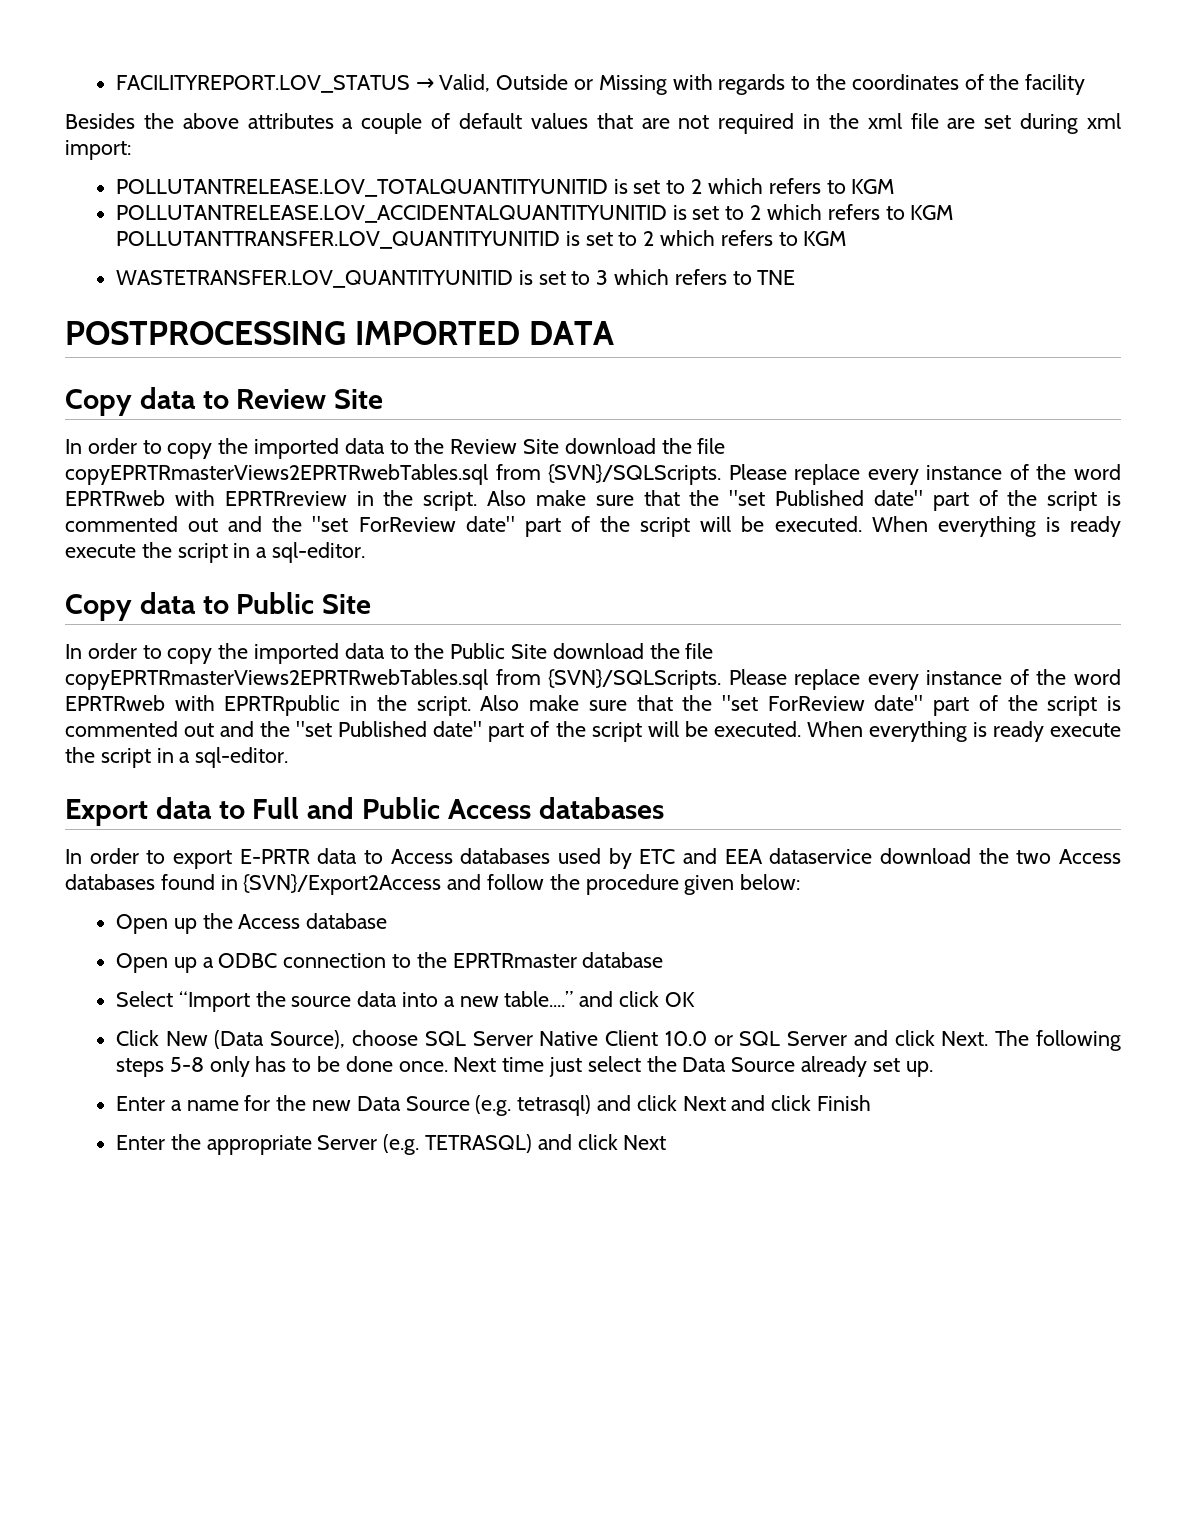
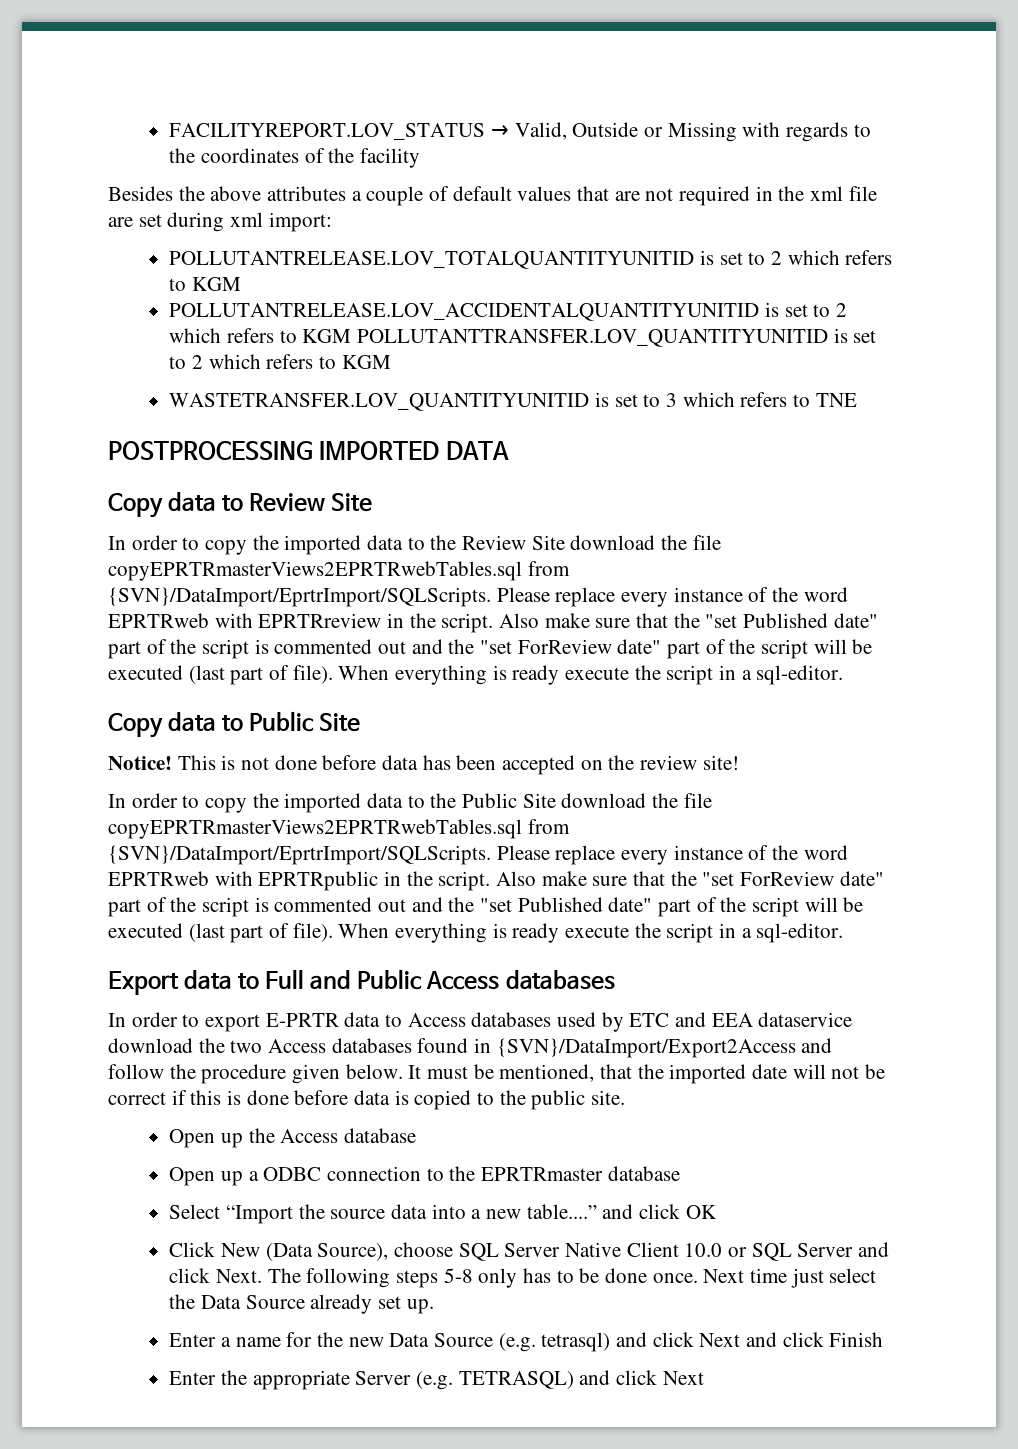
- In order to copy the imported data to the Review Site download the file copyEPRTRmasterViews2EPRTRwebTables.sql from {SVN}/SQLScripts.
+ In order to copy the imported data to the Review Site download the file copyEPRTRmasterViews2EPRTRwebTables.sql from {SVN}/DataImport/EprtrImport/SQLScripts.
- Also make sure that the "set Published date" part of the script is commented out and the "set ForReview date" part of the script will be executed.
+ Also make sure that the "set Published date" part of the script is commented out and the "set ForReview date" part of the script will be executed (last part of file).
+ Notice! This is not done before data has been accepted on the review site!
- In order to copy the imported data to the Public Site download the file copyEPRTRmasterViews2EPRTRwebTables.sql from {SVN}/SQLScripts.
+ In order to copy the imported data to the Public Site download the file copyEPRTRmasterViews2EPRTRwebTables.sql from {SVN}/DataImport/EprtrImport/SQLScripts.
- Also make sure that the "set ForReview date" part of the script is commented out and the "set Published date" part of the script will be executed.
+ Also make sure that the "set ForReview date" part of the script is commented out and the "set Published date" part of the script will be executed (last part of file).
- In order to export E-PRTR data to Access databases used by ETC and EEA dataservice download the two Access databases found in {SVN}/Export2Access and follow the procedure given below:
+ In order to export E-PRTR data to Access databases used by ETC and EEA dataservice download the two Access databases found in {SVN}/DataImport/Export2Access and follow the procedure given below. It must be mentioned, that the imported date will not be correct if this is done before data is copied to the public site.

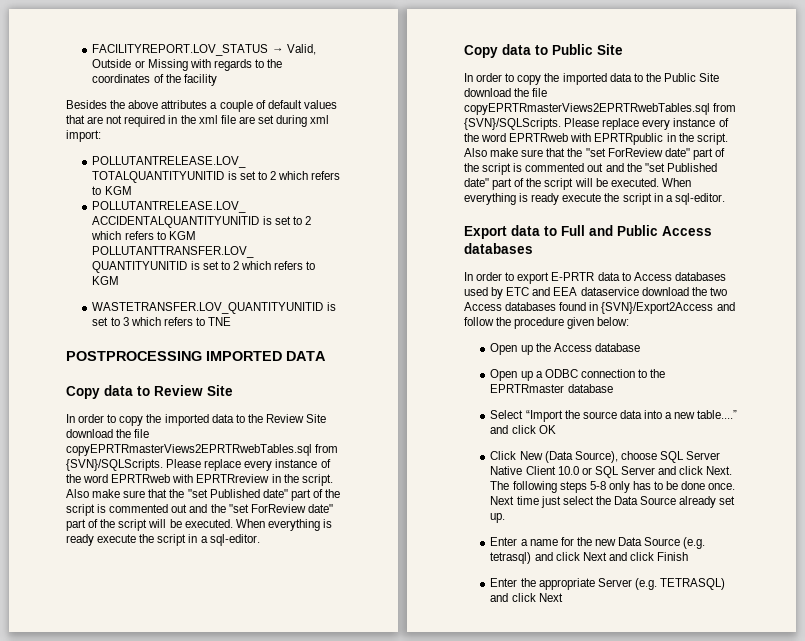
- In order to copy the imported data to the Review Site download the file copyEPRTRmasterViews2EPRTRwebTables.sql from {SVN}/DataImport/EprtrImport/SQLScripts.
+ In order to copy the imported data to the Review Site download the file copyEPRTRmasterViews2EPRTRwebTables.sql from {SVN}/SQLScripts.
- Also make sure that the "set Published date" part of the script is commented out and the "set ForReview date" part of the script will be executed (last part of file).
+ Also make sure that the "set Published date" part of the script is commented out and the "set ForReview date" part of the script will be executed.
- Notice! This is not done before data has been accepted on the review site!
- In order to copy the imported data to the Public Site download the file copyEPRTRmasterViews2EPRTRwebTables.sql from {SVN}/DataImport/EprtrImport/SQLScripts.
+ In order to copy the imported data to the Public Site download the file copyEPRTRmasterViews2EPRTRwebTables.sql from {SVN}/SQLScripts.
- Also make sure that the "set ForReview date" part of the script is commented out and the "set Published date" part of the script will be executed (last part of file).
+ Also make sure that the "set ForReview date" part of the script is commented out and the "set Published date" part of the script will be executed.
- In order to export E-PRTR data to Access databases used by ETC and EEA dataservice download the two Access databases found in {SVN}/DataImport/Export2Access and follow the procedure given below. It must be mentioned, that the imported date will not be correct if this is done before data is copied to the public site.
+ In order to export E-PRTR data to Access databases used by ETC and EEA dataservice download the two Access databases found in {SVN}/Export2Access and follow the procedure given below:

